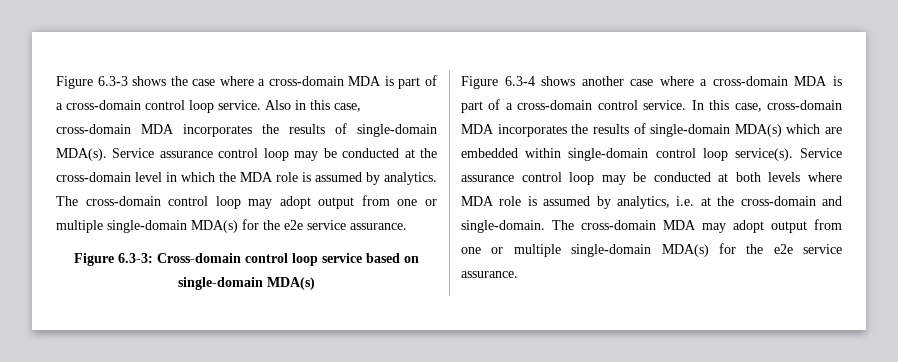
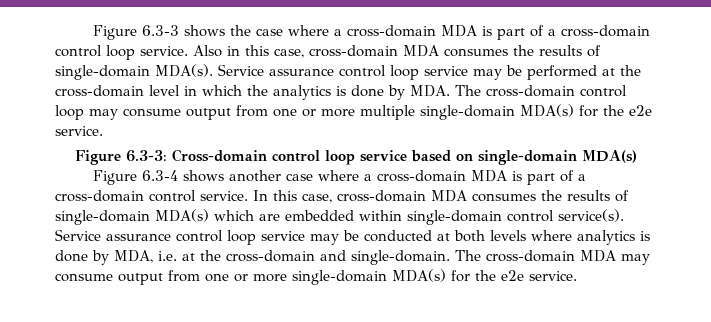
- Also in this case, cross-domain MDA incorporates the results of single-domain MDA(s).
+ Also in this case, cross-domain MDA consumes the results of single-domain MDA(s).
- Service assurance control loop may be conducted at the cross-domain level in which the MDA role is assumed by analytics. The cross-domain control loop may adopt output from one or multiple single-domain MDA(s) for the e2e service assurance.
+ Service assurance control loop service may be performed at the cross-domain level in which the analytics is done by MDA. The cross-domain control loop may consume output from one or more multiple single-domain MDA(s) for the e2e service.
- In this case, cross-domain MDA incorporates the results of single-domain MDA(s) which are embedded within single-domain control loop service(s).
+ In this case, cross-domain MDA consumes the results of single-domain MDA(s) which are embedded within single-domain control service(s).
- Service assurance control loop may be conducted at both levels where MDA role is assumed by analytics, i.e. at the cross-domain and single-domain.
+ Service assurance control loop service may be conducted at both levels where analytics is done by MDA, i.e. at the cross-domain and single-domain.
- The cross-domain MDA may adopt output from one or multiple single-domain MDA(s) for the e2e service assurance.
+ The cross-domain MDA may consume output from one or more single-domain MDA(s) for the e2e service.

